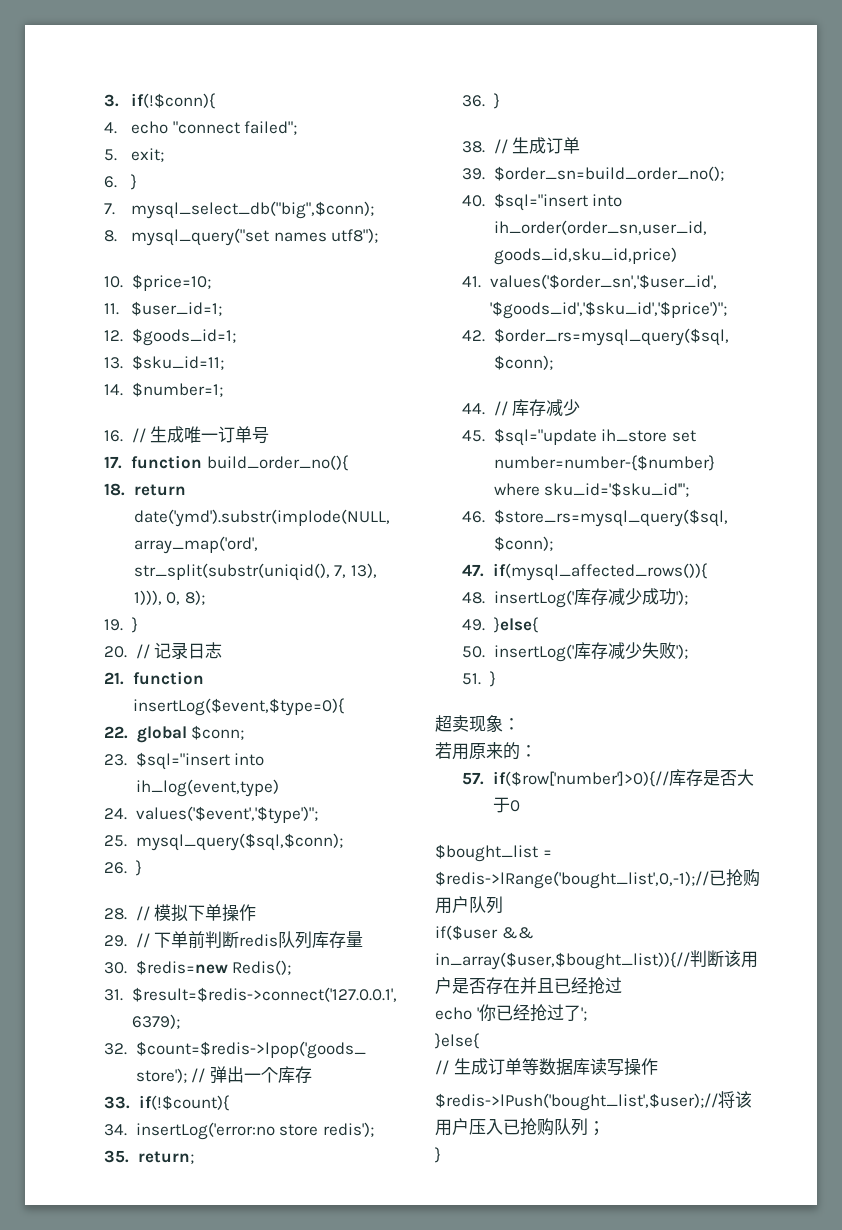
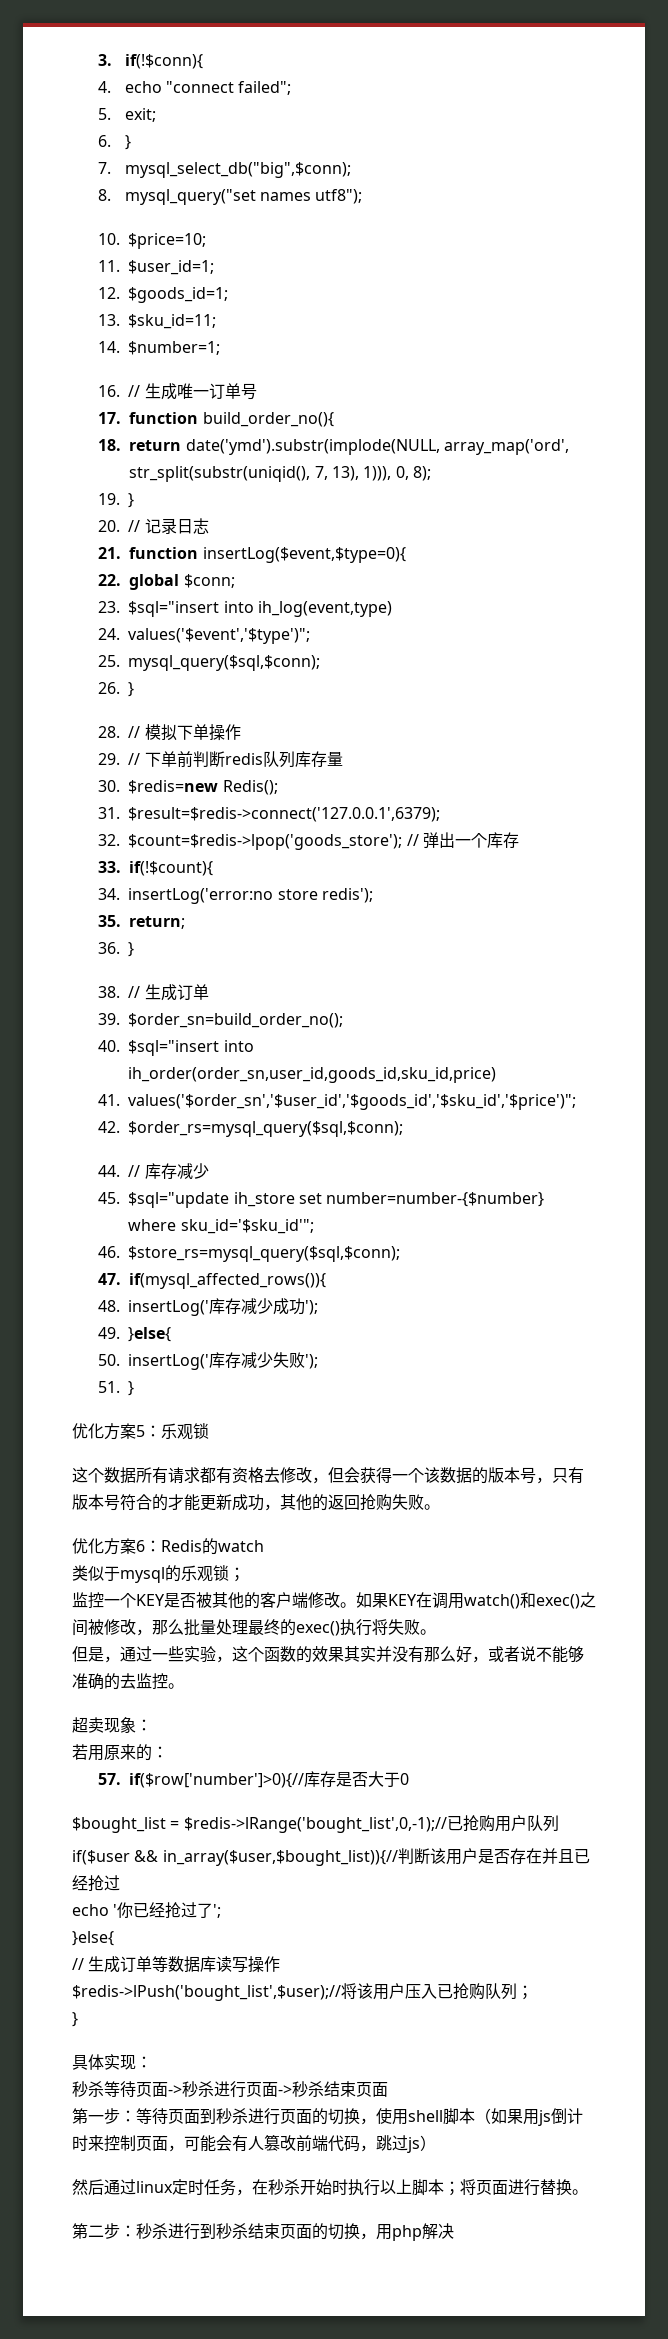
+ 优化方案5：乐观锁
+ 这个数据所有请求都有资格去修改，但会获得一个该数据的版本号，只有版本号符合的才能更新成功，其他的返回抢购失败。
+ 优化方案6：Redis的watch
+ 类似于mysql的乐观锁；
+ 监控一个KEY是否被其他的客户端修改。如果KEY在调用watch()和exec()之间被修改，那么批量处理最终的exec()执行将失败。
+ 但是，通过一些实验，这个函数的效果其实并没有那么好，或者说不能够准确的去监控。
+ 具体实现：
+ 秒杀等待页面->秒杀进行页面->秒杀结束页面
+ 第一步：等待页面到秒杀进行页面的切换，使用shell脚本（如果用js倒计时来控制页面，可能会有人篡改前端代码，跳过js）
+ 然后通过linux定时任务，在秒杀开始时执行以上脚本；将页面进行替换。
+ 第二步：秒杀进行到秒杀结束页面的切换，用php解决

